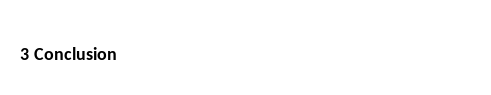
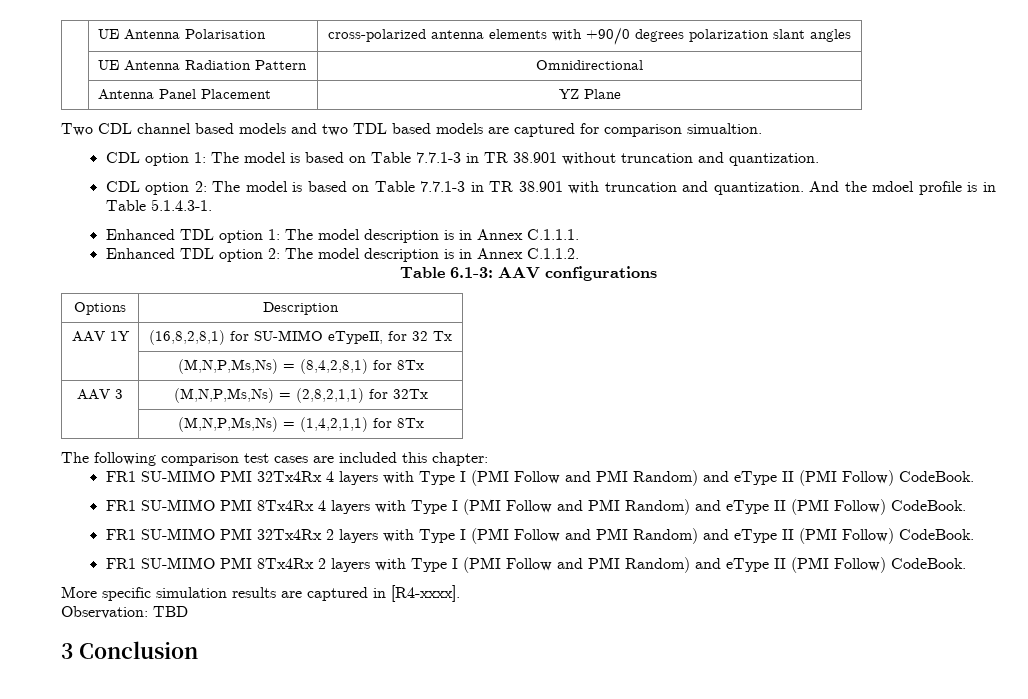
+ | UE Antenna Polarisation | cross-polarized antenna elements with +90/0 degrees polarization slant angles
+ | UE Antenna Radiation Pattern | Omnidirectional
+ | Antenna Panel Placement | YZ Plane
+ Two CDL channel based models and two TDL based models are captured for comparison simualtion.
+ CDL option 1: The model is based on Table 7.7.1-3 in TR 38.901 without truncation and quantization.
+ CDL option 2: The model is based on Table 7.7.1-3 in TR 38.901 with truncation and quantization. And the mdoel profile is in Table 5.1.4.3-1.
+ Enhanced TDL option 1: The model description is in Annex C.1.1.1.
+ Enhanced TDL option 2: The model description is in Annex C.1.1.2.
+ Table 6.1-3: AAV configurations
+ Options | Description
+ AAV 1Y | (16,8,2,8,1) for SU-MIMO eTypeII, for 32 Tx
+ | (M,N,P,Ms,Ns) = (8,4,2,8,1) for 8Tx
+ AAV 3 | (M,N,P,Ms,Ns) = (2,8,2,1,1) for 32Tx
+ | (M,N,P,Ms,Ns) = (1,4,2,1,1) for 8Tx
+ The following comparison test cases are included this chapter:
+ FR1 SU-MIMO PMI 32Tx4Rx 4 layers with Type I (PMI Follow and PMI Random) and eType II (PMI Follow) CodeBook.
+ FR1 SU-MIMO PMI 8Tx4Rx 4 layers with Type I (PMI Follow and PMI Random) and eType II (PMI Follow) CodeBook.
+ FR1 SU-MIMO PMI 32Tx4Rx 2 layers with Type I (PMI Follow and PMI Random) and eType II (PMI Follow) CodeBook.
+ FR1 SU-MIMO PMI 8Tx4Rx 2 layers with Type I (PMI Follow and PMI Random) and eType II (PMI Follow) CodeBook.
+ More specific simulation results are captured in [R4-xxxx].
+ Observation: TBD

